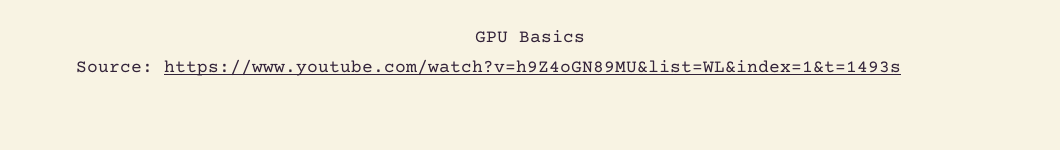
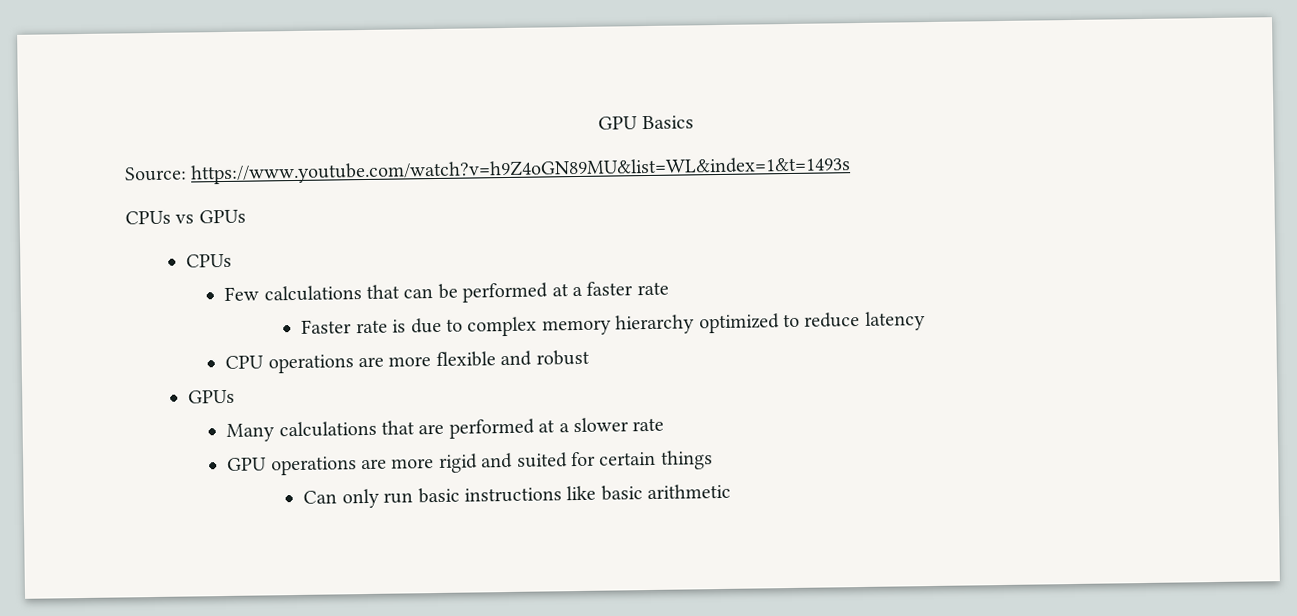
+ CPUs vs GPUs
+ CPUs
+ Few calculations that can be performed at a faster rate
+ Faster rate is due to complex memory hierarchy optimized to reduce latency
+ CPU operations are more flexible and robust
+ GPUs
+ Many calculations that are performed at a slower rate
+ GPU operations are more rigid and suited for certain things
+ Can only run basic instructions like basic arithmetic

